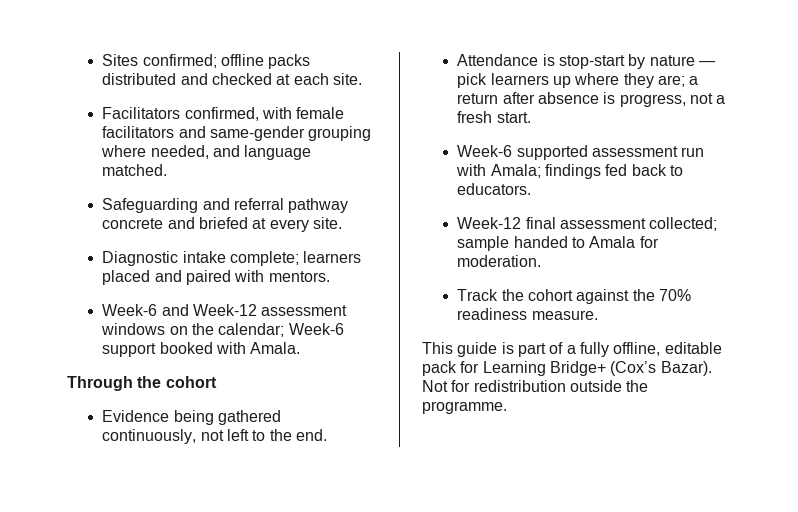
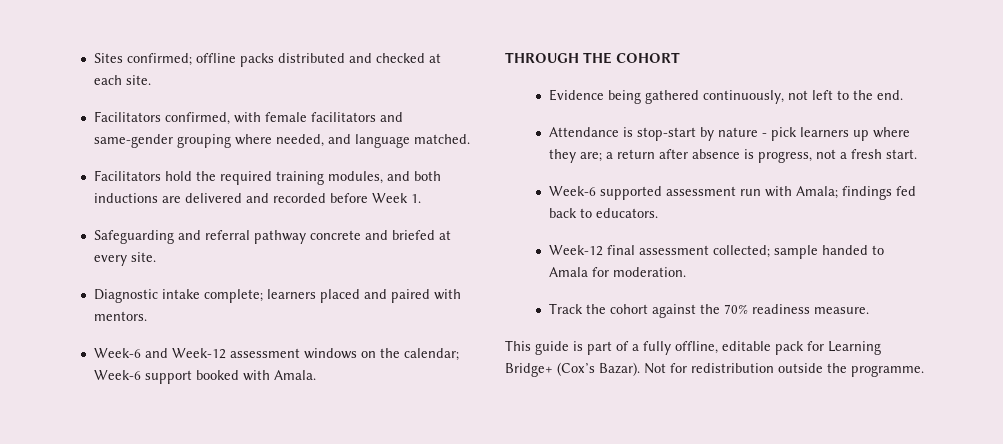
+ Facilitators hold the required training modules, and both inductions are delivered and recorded before Week 1.
- Through the cohort
+ THROUGH THE COHORT
- Attendance is stop-start by nature — pick learners up where they are; a return after absence is progress, not a fresh start.
+ Attendance is stop-start by nature - pick learners up where they are; a return after absence is progress, not a fresh start.

